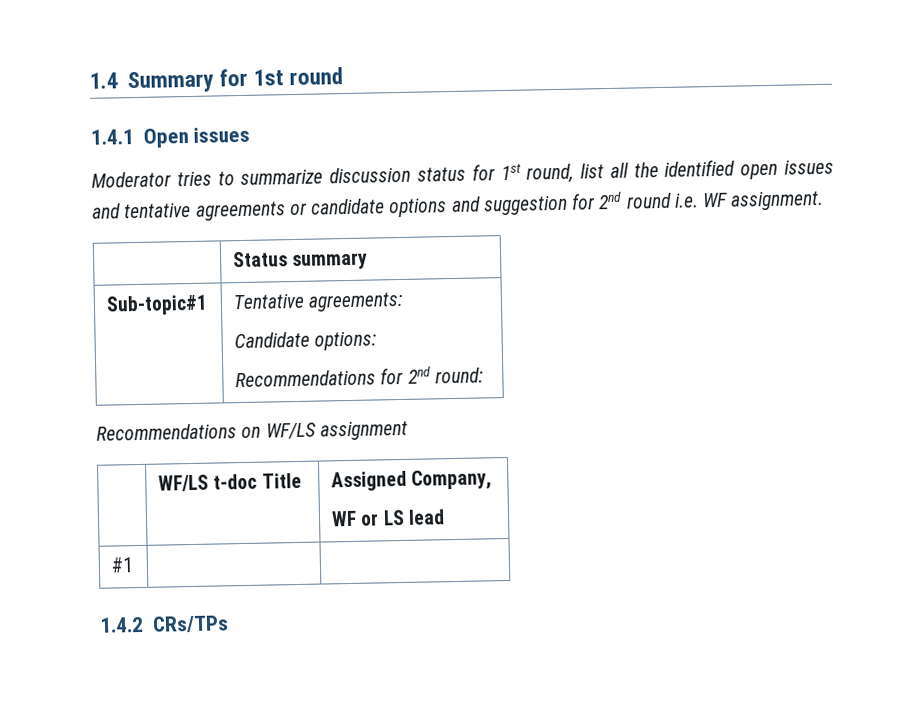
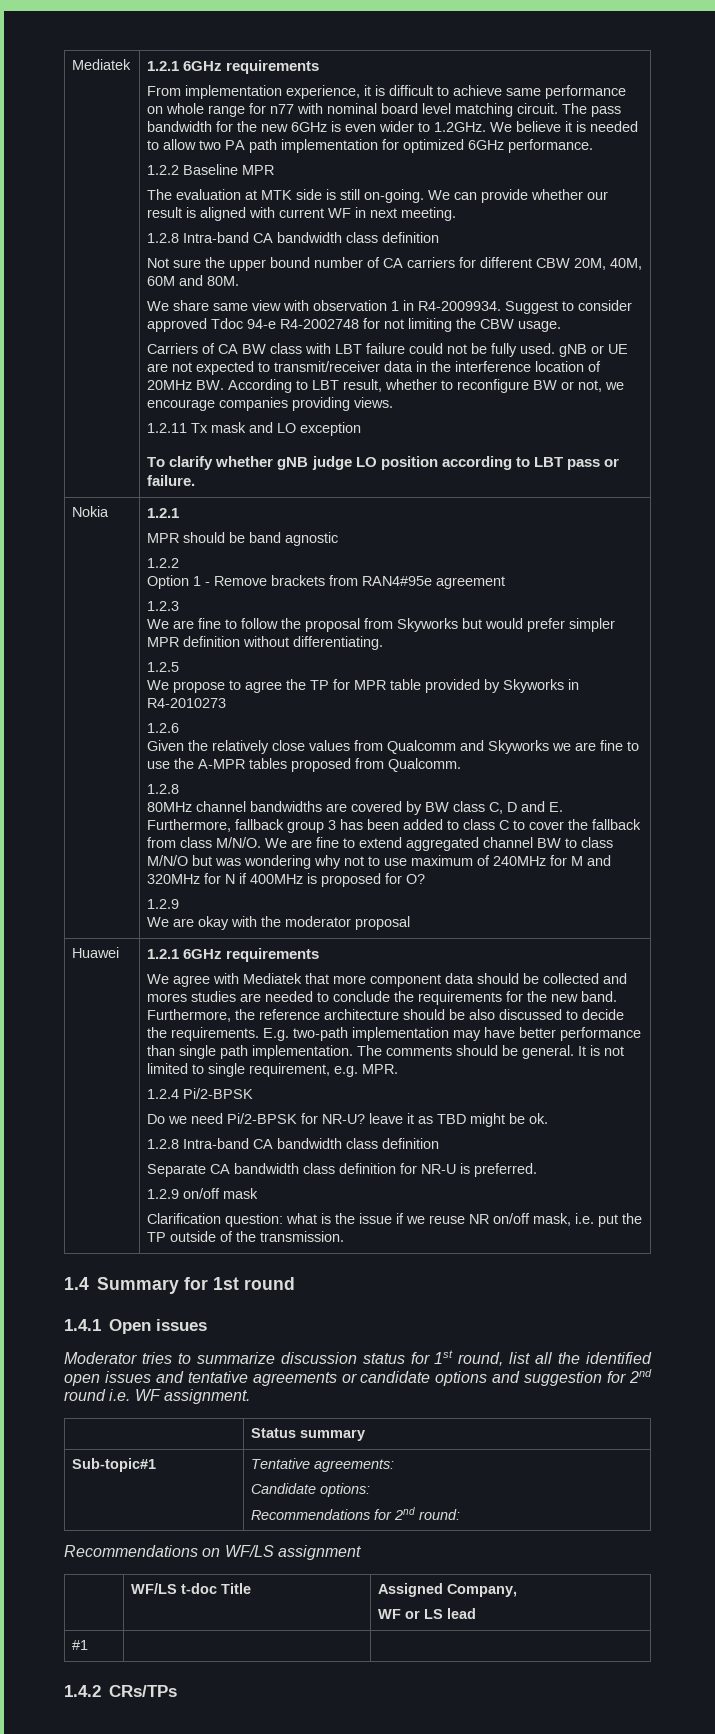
+ Mediatek | 1.2.1 6GHz requirements
+ From implementation experience, it is difficult to achieve same performance on whole range for n77 with nominal board level matching circuit. The pass bandwidth for the new 6GHz is even wider to 1.2GHz. We believe it is needed to allow two PA path implementation for optimized 6GHz performance.
+ 1.2.2 Baseline MPR
+ The evaluation at MTK side is still on-going. We can provide whether our result is aligned with current WF in next meeting.
+ 1.2.8 Intra-band CA bandwidth class definition
+ Not sure the upper bound number of CA carriers for different CBW 20M, 40M, 60M and 80M.
+ We share same view with observation 1 in R4-2009934. Suggest to consider approved Tdoc 94-e R4-2002748 for not limiting the CBW usage.
+ Carriers of CA BW class with LBT failure could not be fully used. gNB or UE are not expected to transmit/receiver data in the interference location of 20MHz BW. According to LBT result, whether to reconfigure BW or not, we encourage companies providing views.
+ 1.2.11 Tx mask and LO exception
+ To clarify whether gNB judge LO position according to LBT pass or failure.
+ Nokia | 1.2.1
+ MPR should be band agnostic
+ 1.2.2
+ Option 1 - Remove brackets from RAN4#95e agreement
+ 1.2.3
+ We are fine to follow the proposal from Skyworks but would prefer simpler MPR definition without differentiating.
+ 1.2.5
+ We propose to agree the TP for MPR table provided by Skyworks in R4-2010273
+ 1.2.6
+ Given the relatively close values from Qualcomm and Skyworks we are fine to use the A-MPR tables proposed from Qualcomm.
+ 1.2.8
+ 80MHz channel bandwidths are covered by BW class C, D and E. Furthermore, fallback group 3 has been added to class C to cover the fallback from class M/N/O. We are fine to extend aggregated channel BW to class M/N/O but was wondering why not to use maximum of 240MHz for M and 320MHz for N if 400MHz is proposed for O?
+ 1.2.9
+ We are okay with the moderator proposal
+ Huawei | 1.2.1 6GHz requirements
+ We agree with Mediatek that more component data should be collected and mores studies are needed to conclude the requirements for the new band. Furthermore, the reference architecture should be also discussed to decide the requirements. E.g. two-path implementation may have better performance than single path implementation. The comments should be general. It is not limited to single requirement, e.g. MPR.
+ 1.2.4 Pi/2-BPSK
+ Do we need Pi/2-BPSK for NR-U? leave it as TBD might be ok.
+ 1.2.8 Intra-band CA bandwidth class definition
+ Separate CA bandwidth class definition for NR-U is preferred.
+ 1.2.9 on/off mask
+ Clarification question: what is the issue if we reuse NR on/off mask, i.e. put the TP outside of the transmission.

